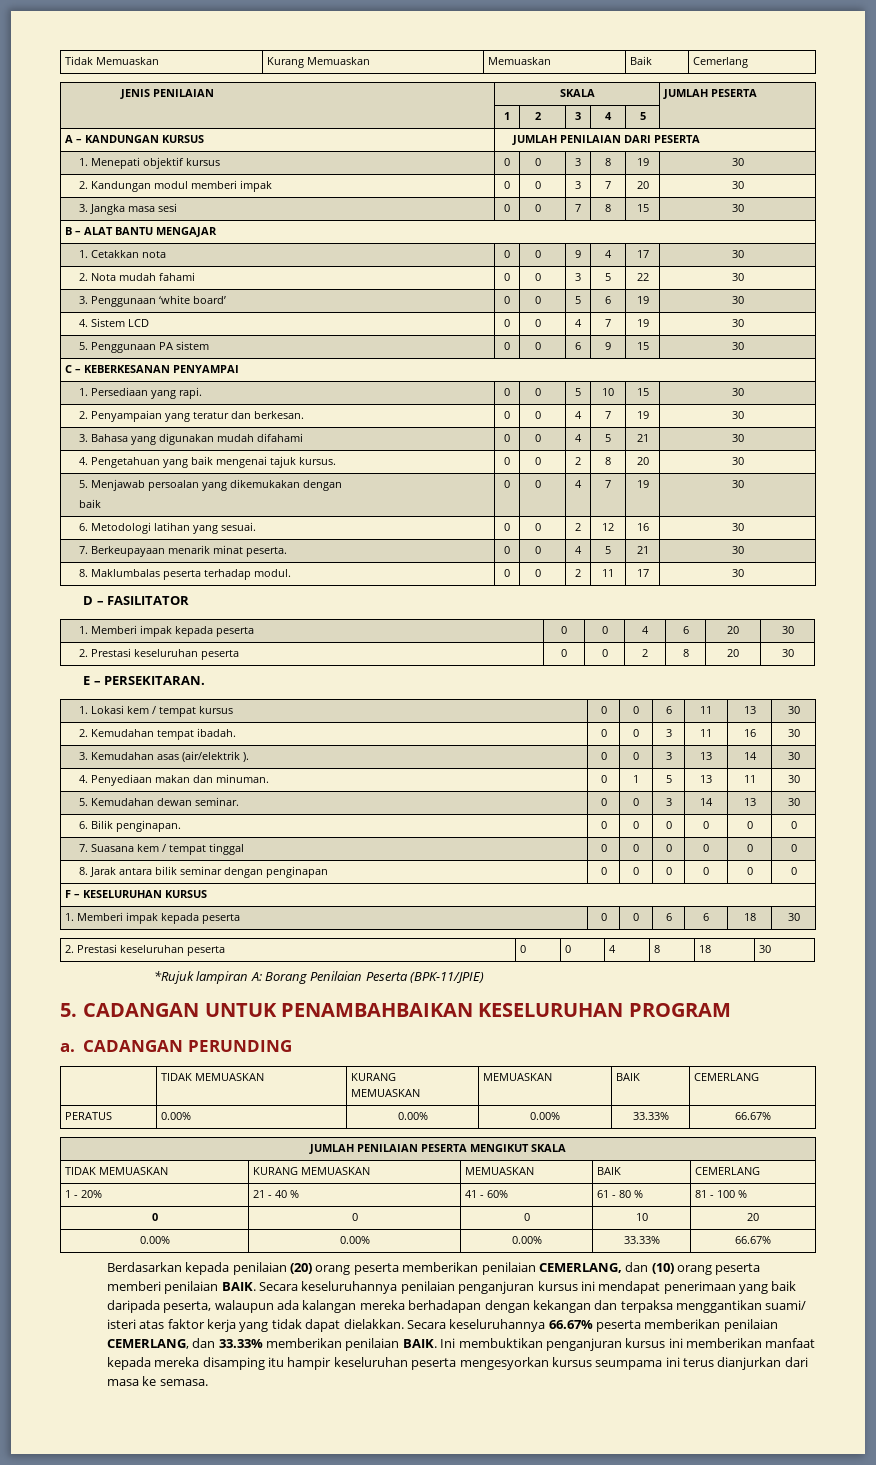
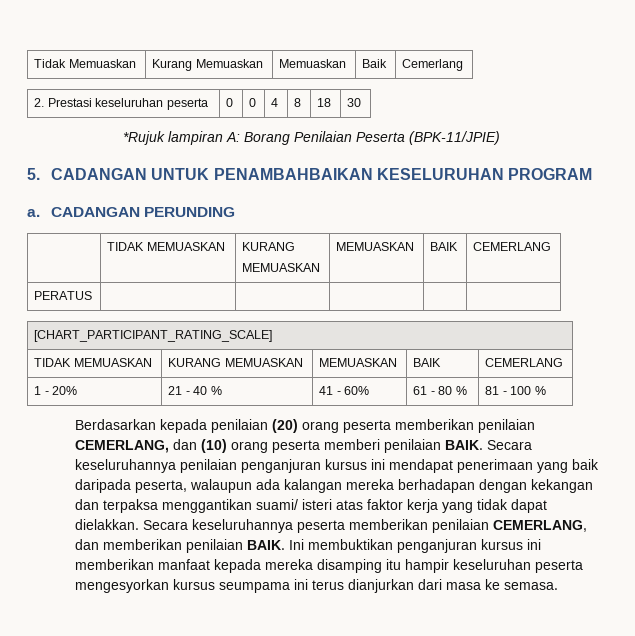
- JENIS PENILAIAN | SKALA | JUMLAH PESERTA
- | 1 | 2 | 3 | 4 | 5 |
- A – KANDUNGAN KURSUS | JUMLAH PENILAIAN DARI PESERTA
- 1. Menepati objektif kursus | 0 | 0 | 3 | 8 | 19 | 30
- 2. Kandungan modul memberi impak | 0 | 0 | 3 | 7 | 20 | 30
- 3. Jangka masa sesi | 0 | 0 | 7 | 8 | 15 | 30
- B – ALAT BANTU MENGAJAR
- 1. Cetakkan nota | 0 | 0 | 9 | 4 | 17 | 30
- 2. Nota mudah fahami | 0 | 0 | 3 | 5 | 22 | 30
- 3. Penggunaan ‘white board’ | 0 | 0 | 5 | 6 | 19 | 30
- 4. Sistem LCD | 0 | 0 | 4 | 7 | 19 | 30
- 5. Penggunaan PA sistem | 0 | 0 | 6 | 9 | 15 | 30
- C – KEBERKESANAN PENYAMPAI
- 1. Persediaan yang rapi. | 0 | 0 | 5 | 10 | 15 | 30
- 2. Penyampaian yang teratur dan berkesan. | 0 | 0 | 4 | 7 | 19 | 30
- 3. Bahasa yang digunakan mudah difahami | 0 | 0 | 4 | 5 | 21 | 30
- 4. Pengetahuan yang baik mengenai tajuk kursus. | 0 | 0 | 2 | 8 | 20 | 30
- 5. Menjawab persoalan yang dikemukakan dengan
- baik | 0 | 0 | 4 | 7 | 19 | 30
- 6. Metodologi latihan yang sesuai. | 0 | 0 | 2 | 12 | 16 | 30
- 7. Berkeupayaan menarik minat peserta. | 0 | 0 | 4 | 5 | 21 | 30
- 8. Maklumbalas peserta terhadap modul. | 0 | 0 | 2 | 11 | 17 | 30
- D – FASILITATOR
- 1. Memberi impak kepada peserta | 0 | 0 | 4 | 6 | 20 | 30
- 2. Prestasi keseluruhan peserta | 0 | 0 | 2 | 8 | 20 | 30
- E – PERSEKITARAN.
- 1. Lokasi kem / tempat kursus | 0 | 0 | 6 | 11 | 13 | 30
- 2. Kemudahan tempat ibadah. | 0 | 0 | 3 | 11 | 16 | 30
- 3. Kemudahan asas (air/elektrik ). | 0 | 0 | 3 | 13 | 14 | 30
- 4. Penyediaan makan dan minuman. | 0 | 1 | 5 | 13 | 11 | 30
- 5. Kemudahan dewan seminar. | 0 | 0 | 3 | 14 | 13 | 30
- 6. Bilik penginapan. | 0 | 0 | 0 | 0 | 0 | 0
- 7. Suasana kem / tempat tinggal | 0 | 0 | 0 | 0 | 0 | 0
- 8. Jarak antara bilik seminar dengan penginapan | 0 | 0 | 0 | 0 | 0 | 0
- F – KESELURUHAN KURSUS
- 1. Memberi impak kepada peserta | 0 | 0 | 6 | 6 | 18 | 30
- PERATUS | 0.00% | 0.00% | 0.00% | 33.33% | 66.67%
- JUMLAH PENILAIAN PESERTA MENGIKUT SKALA
+ PERATUS | | | | |
+ [CHART_PARTICIPANT_RATING_SCALE]
- 0 | 0 | 0 | 10 | 20
- 0.00% | 0.00% | 0.00% | 33.33% | 66.67%
- Secara keseluruhannya 66.67% peserta memberikan penilaian CEMERLANG, dan 33.33% memberikan penilaian BAIK.
+ Secara keseluruhannya peserta memberikan penilaian CEMERLANG, dan memberikan penilaian BAIK.

